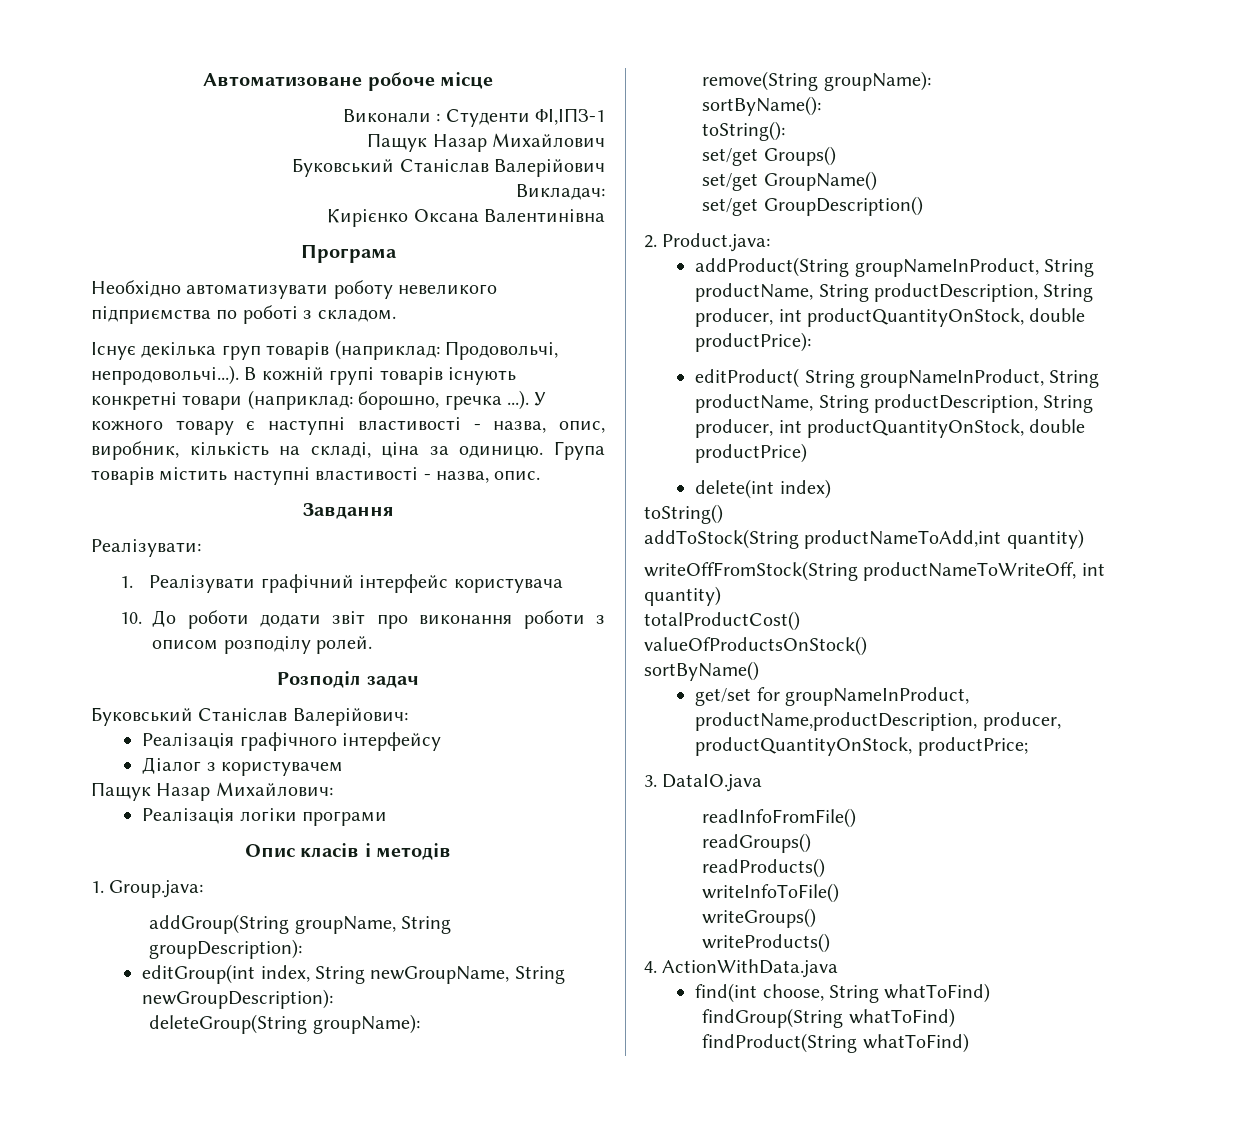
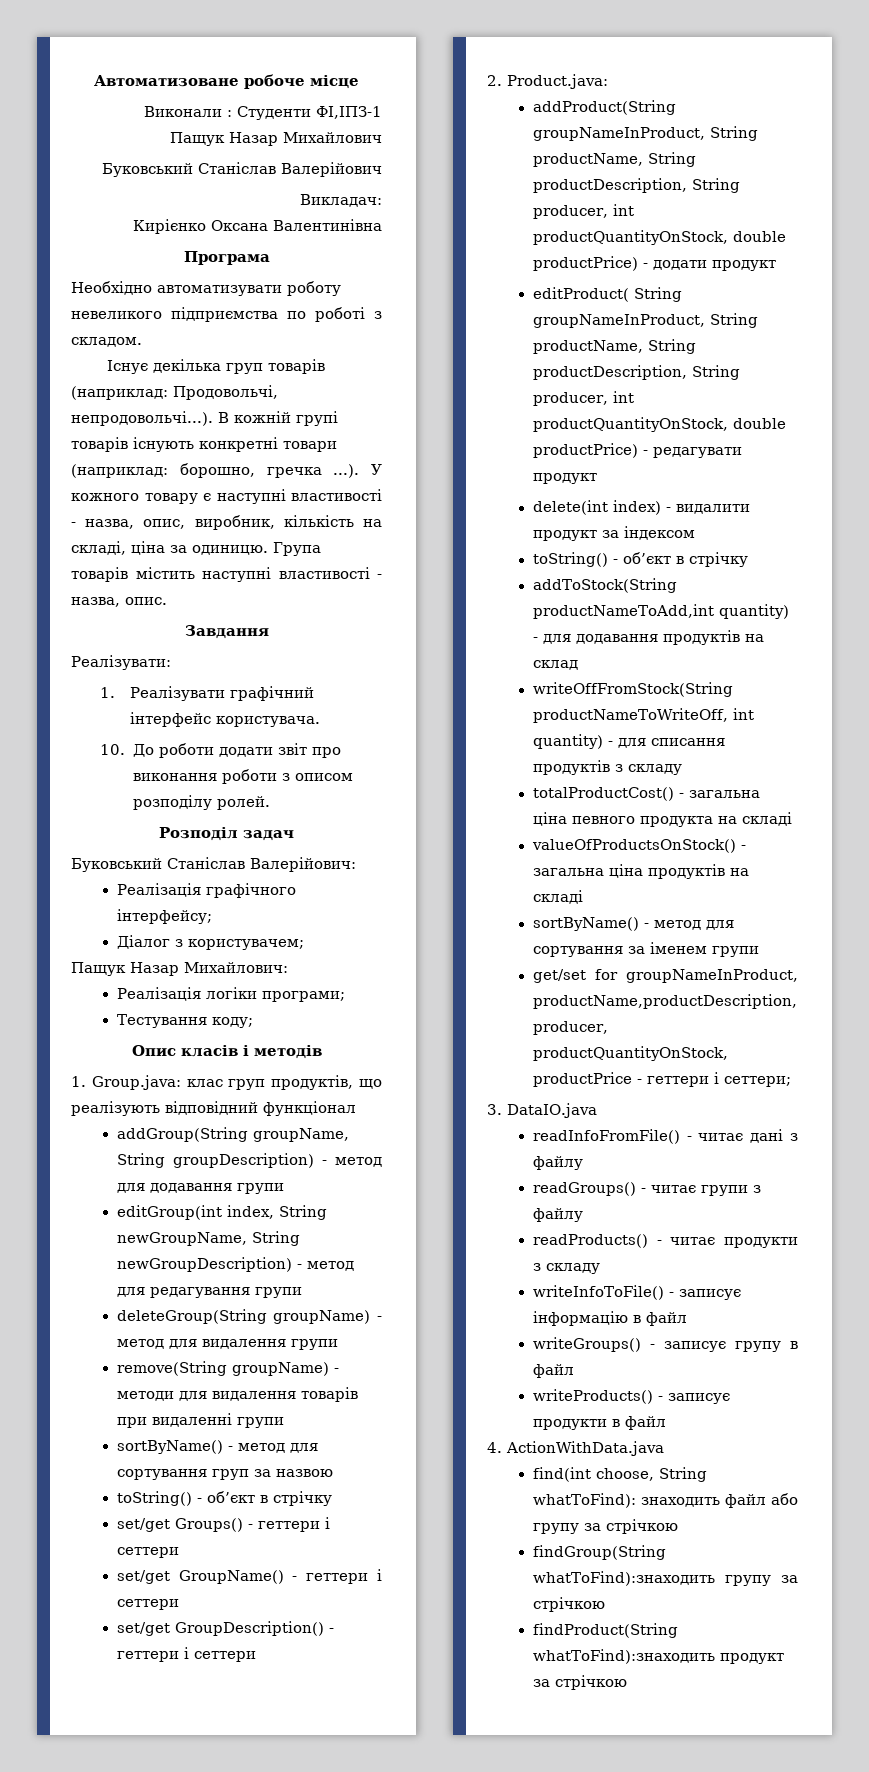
- 1. Реалізувати графічний інтерфейс користувача
+ 1. Реалізувати графічний інтерфейс користувача.
- Реалізація графічного інтерфейсу
+ Реалізація графічного інтерфейсу;
- Діалог з користувачем
+ Діалог з користувачем;
- Реалізація логіки програми
+ Реалізація логіки програми;
+ Тестування коду;
- 1. Group.java:
- addGroup(String groupName, String groupDescription):
+ 1. Group.java: клас груп продуктів, що реалізують відповідний функціонал
+ addGroup(String groupName, String groupDescription) - метод для додавання групи
- editGroup(int index, String newGroupName, String newGroupDescription):
- deleteGroup(String groupName):
- remove(String groupName):
- sortByName():
- toString():
- set/get Groups()
- set/get GroupName()
- set/get GroupDescription()
+ editGroup(int index, String newGroupName, String newGroupDescription) - метод для редагування групи
+ deleteGroup(String groupName) - метод для видалення групи
+ remove(String groupName) - методи для видалення товарів при видаленні групи
+ sortByName() - метод для сортування груп за назвою
+ toString() - об’єкт в стрічку
+ set/get Groups() - геттери і сеттери
+ set/get GroupName() - геттери і сеттери
+ set/get GroupDescription() - геттери і сеттери
- addProduct(String groupNameInProduct, String productName, String productDescription, String producer, int productQuantityOnStock, double productPrice):
+ addProduct(String groupNameInProduct, String productName, String productDescription, String producer, int productQuantityOnStock, double productPrice) - додати продукт
- editProduct( String groupNameInProduct, String productName, String productDescription, String producer, int productQuantityOnStock, double productPrice)
+ editProduct( String groupNameInProduct, String productName, String productDescription, String producer, int productQuantityOnStock, double productPrice) - редагувати продукт
- delete(int index)
- toString()
- addToStock(String productNameToAdd,int quantity)
- writeOffFromStock(String productNameToWriteOff, int quantity)
- totalProductCost()
- valueOfProductsOnStock()
- sortByName()
+ delete(int index) - видалити продукт за індексом
+ toString() - об’єкт в стрічку
+ addToStock(String productNameToAdd,int quantity) - для додавання продуктів на склад
+ writeOffFromStock(String productNameToWriteOff, int quantity) - для списання продуктів з складу
+ totalProductCost() - загальна ціна певного продукта на складі
+ valueOfProductsOnStock() - загальна ціна продуктів на складі
+ sortByName() - метод для сортування за іменем групи
- get/set for groupNameInProduct, productName,productDescription, producer, productQuantityOnStock, productPrice;
+ get/set for groupNameInProduct, productName,productDescription, producer, productQuantityOnStock, productPrice - геттери і сеттери;
  3. DataIO.java
- readInfoFromFile()
- readGroups()
- readProducts()
- writeInfoToFile()
- writeGroups()
- writeProducts()
+ readInfoFromFile() - читає дані з файлу
+ readGroups() - читає групи з файлу
+ readProducts() - читає продукти з складу
+ writeInfoToFile() - записує інформацію в файл
+ writeGroups() - записує групу в файл
+ writeProducts() - записує продукти в файл
- find(int choose, String whatToFind)
- findGroup(String whatToFind)
- findProduct(String whatToFind)
+ find(int choose, String whatToFind): знаходить файл або групу за стрічкою
+ findGroup(String whatToFind):знаходить групу за стрічкою
+ findProduct(String whatToFind):знаходить продукт за стрічкою

